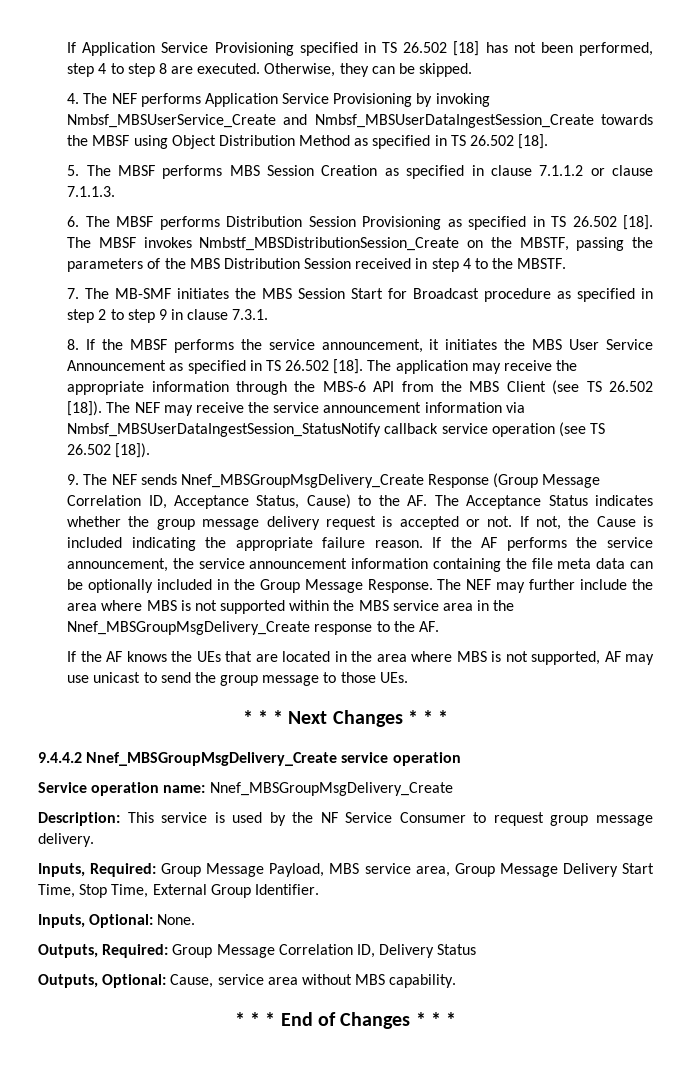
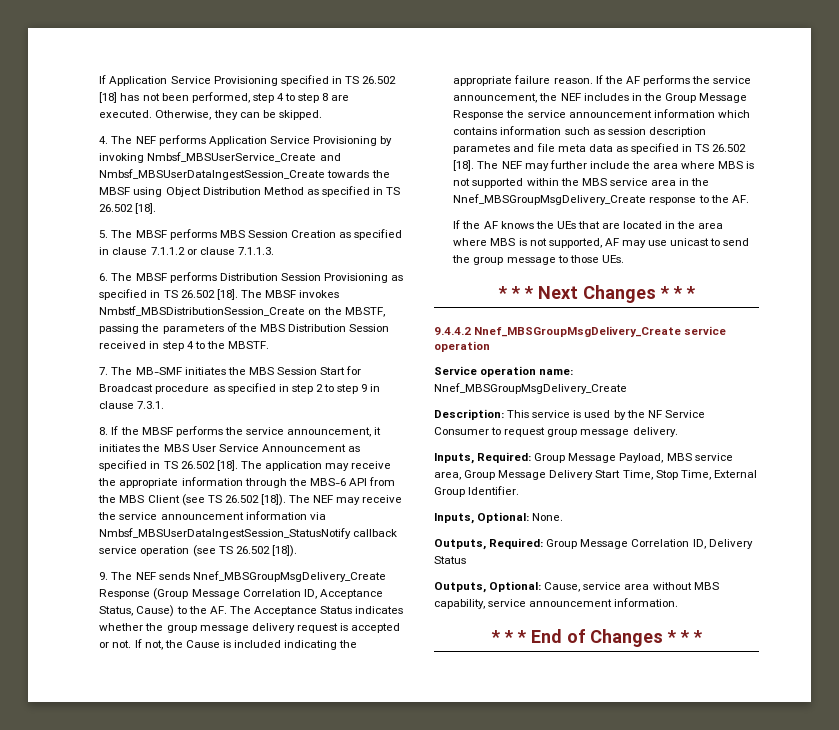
- If the AF performs the service announcement, the service announcement information containing the file meta data can be optionally included in the Group Message Response.
+ If the AF performs the service announcement, the NEF includes in the Group Message Response the service announcement information which contains information such as session description parametes and file meta data as specified in TS 26.502 [18].
- Outputs, Optional: Cause, service area without MBS capability.
+ Outputs, Optional: Cause, service area without MBS capability, service announcement information.

